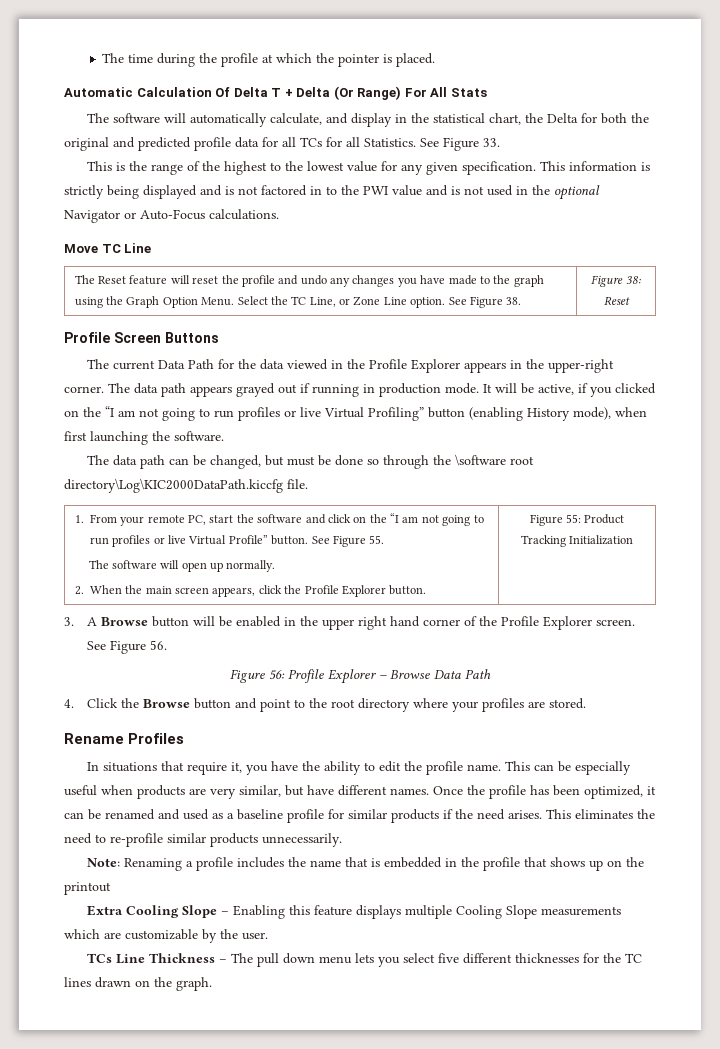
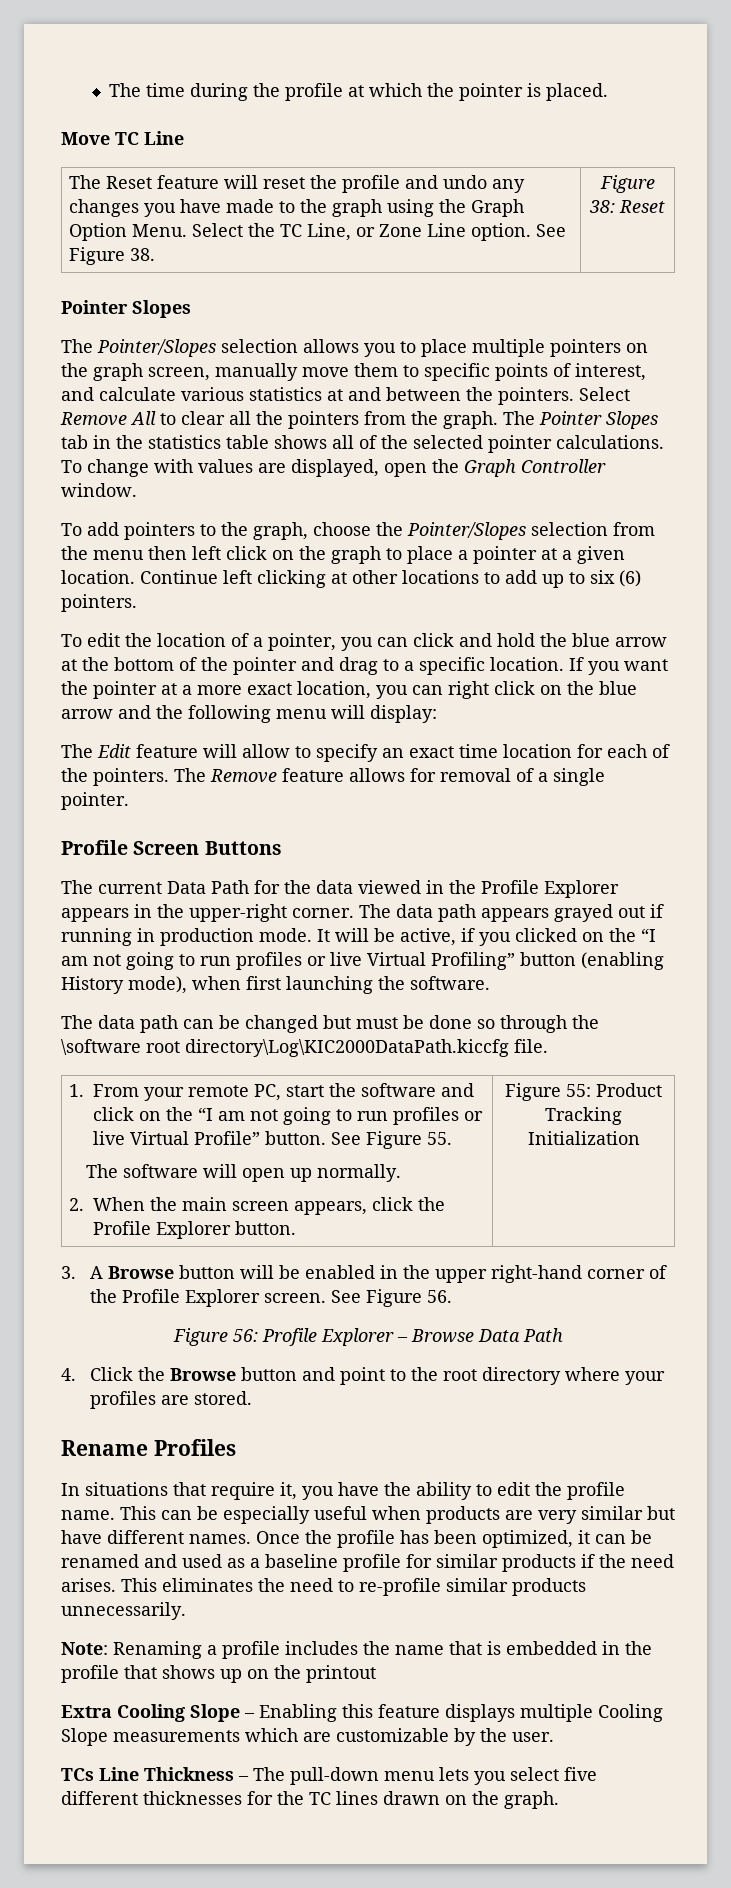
- Automatic Calculation Of Delta T + Delta (Or Range) For All Stats
- The software will automatically calculate, and display in the statistical chart, the Delta for both the original and predicted profile data for all TCs for all Statistics. See Figure 33.
- This is the range of the highest to the lowest value for any given specification. This information is strictly being displayed and is not factored in to the PWI value and is not used in the optional Navigator or Auto-Focus calculations.
  The Reset feature will reset the profile and undo any changes you have made to the graph using the Graph Option Menu. Select the TC Line, or Zone Line option. See Figure 38. | Figure 38: Reset
+ Pointer Slopes
+ The Pointer/Slopes selection allows you to place multiple pointers on the graph screen, manually move them to specific points of interest, and calculate various statistics at and between the pointers. Select Remove All to clear all the pointers from the graph. The Pointer Slopes tab in the statistics table shows all of the selected pointer calculations. To change with values are displayed, open the Graph Controller window.
+ To add pointers to the graph, choose the Pointer/Slopes selection from the menu then left click on the graph to place a pointer at a given location. Continue left clicking at other locations to add up to six (6) pointers.
+ To edit the location of a pointer, you can click and hold the blue arrow at the bottom of the pointer and drag to a specific location. If you want the pointer at a more exact location, you can right click on the blue arrow and the following menu will display:
+ The Edit feature will allow to specify an exact time location for each of the pointers. The Remove feature allows for removal of a single pointer.
- The data path can be changed, but must be done so through the \software root directory\Log\KIC2000DataPath.kiccfg file.
+ The data path can be changed but must be done so through the \software root directory\Log\KIC2000DataPath.kiccfg file.
- 3. A Browse button will be enabled in the upper right hand corner of the Profile Explorer screen.
+ 3. A Browse button will be enabled in the upper right-hand corner of the Profile Explorer screen.
- This can be especially useful when products are very similar, but have different names.
+ This can be especially useful when products are very similar but have different names.
- TCs Line Thickness – The pull down menu lets you select five different thicknesses for the TC lines drawn on the graph.
+ TCs Line Thickness – The pull-down menu lets you select five different thicknesses for the TC lines drawn on the graph.

